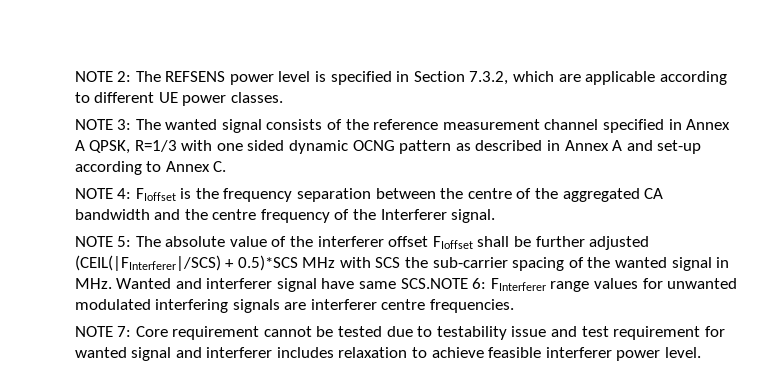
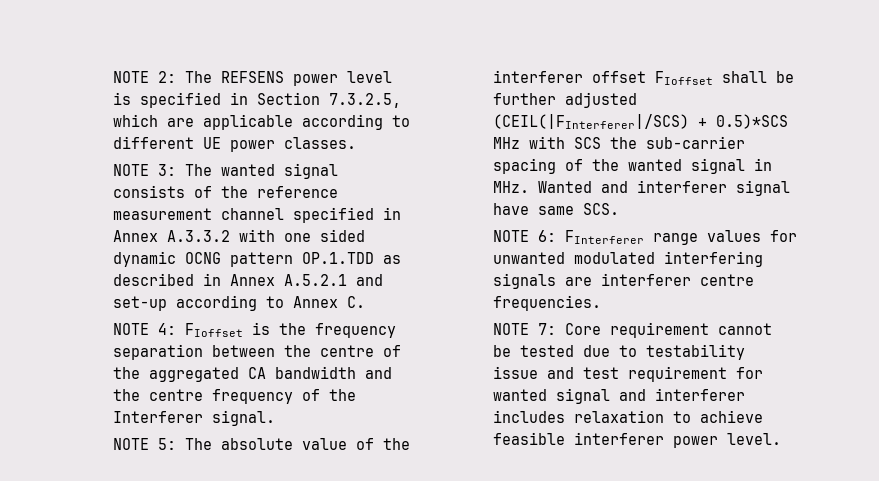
- NOTE 2: The REFSENS power level is specified in Section 7.3.2, which are applicable according to different UE power classes.
+ NOTE 2: The REFSENS power level is specified in Section 7.3.2.5, which are applicable according to different UE power classes.
- NOTE 3: The wanted signal consists of the reference measurement channel specified in Annex A QPSK, R=1/3 with one sided dynamic OCNG pattern as described in Annex A and set-up according to Annex C.
+ NOTE 3: The wanted signal consists of the reference measurement channel specified in Annex A.3.3.2 with one sided dynamic OCNG pattern OP.1.TDD as described in Annex A.5.2.1 and set-up according to Annex C.
- NOTE 5: The absolute value of the interferer offset FIoffset shall be further adjusted (CEIL(|FInterferer|/SCS) + 0.5)*SCS MHz with SCS the sub-carrier spacing of the wanted signal in MHz. Wanted and interferer signal have same SCS.NOTE 6: FInterferer range values for unwanted modulated interfering signals are interferer centre frequencies.
+ NOTE 5: The absolute value of the interferer offset FIoffset shall be further adjusted (CEIL(|FInterferer|/SCS) + 0.5)*SCS MHz with SCS the sub-carrier spacing of the wanted signal in MHz. Wanted and interferer signal have same SCS.
+ NOTE 6: FInterferer range values for unwanted modulated interfering signals are interferer centre frequencies.

